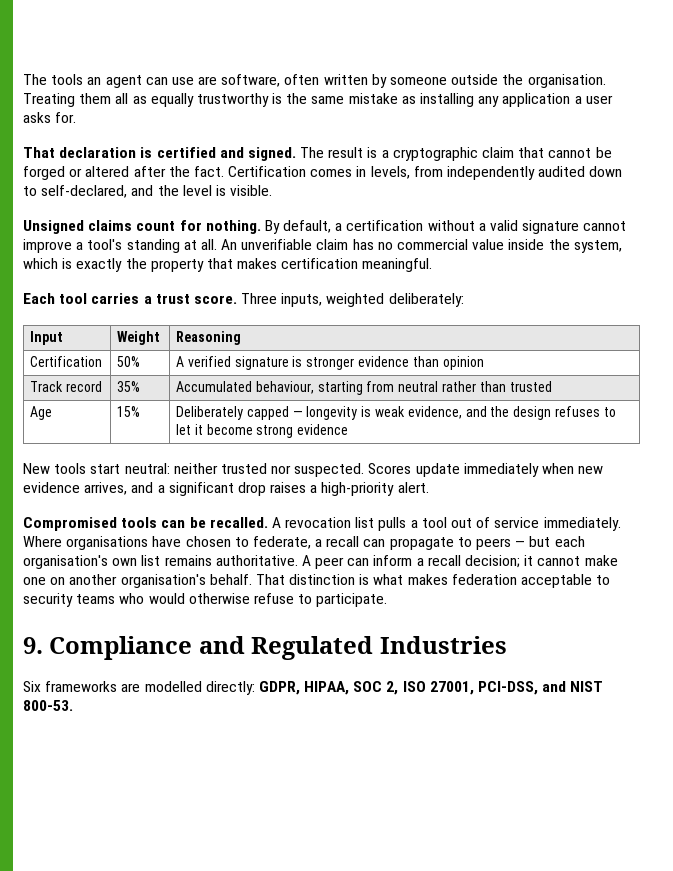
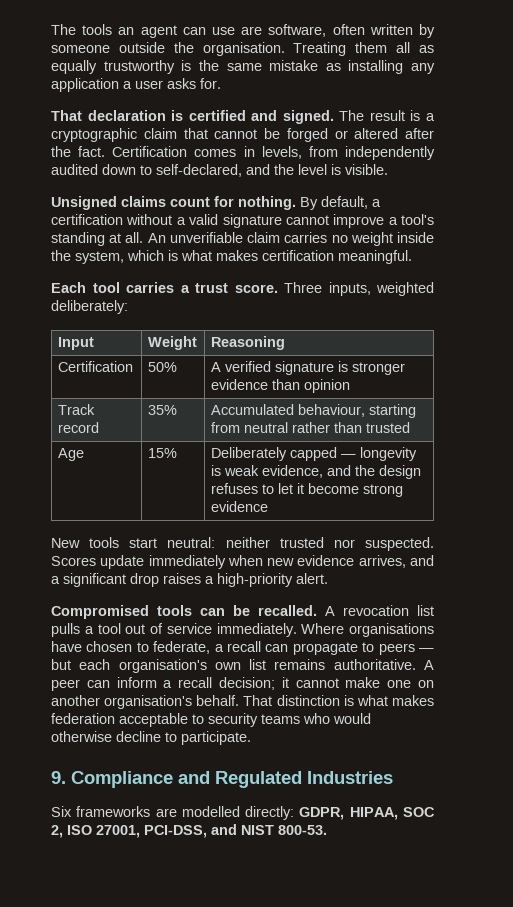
- An unverifiable claim has no commercial value inside the system, which is exactly the property that makes certification meaningful.
+ An unverifiable claim carries no weight inside the system, which is what makes certification meaningful.
- That distinction is what makes federation acceptable to security teams who would otherwise refuse to participate.
+ That distinction is what makes federation acceptable to security teams who would otherwise decline to participate.

